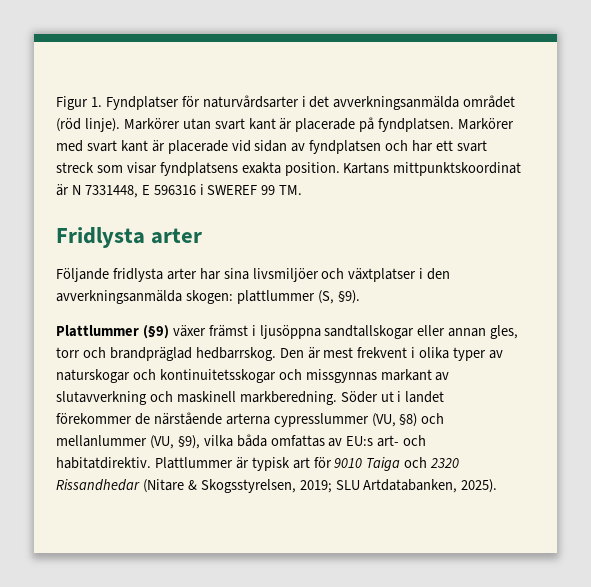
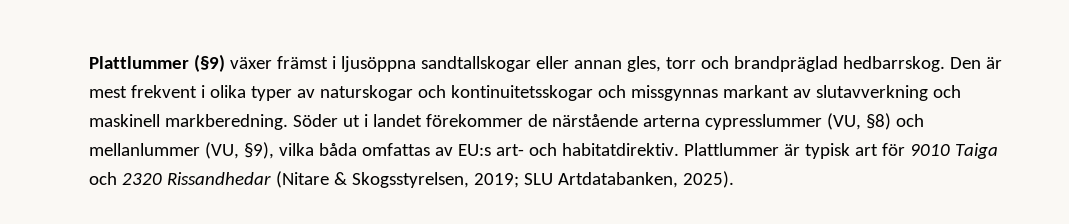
- Figur 1. Fyndplatser för naturvårdsarter i det avverkningsanmälda området (röd linje). Markörer utan svart kant är placerade på fyndplatsen. Markörer med svart kant är placerade vid sidan av fyndplatsen och har ett svart streck som visar fyndplatsens exakta position. Kartans mittpunktskoordinat är N 7331448, E 596316 i SWEREF 99 TM.
- Fridlysta arter
- Följande fridlysta arter har sina livsmiljöer och växtplatser i den avverkningsanmälda skogen: plattlummer (S, §9).

